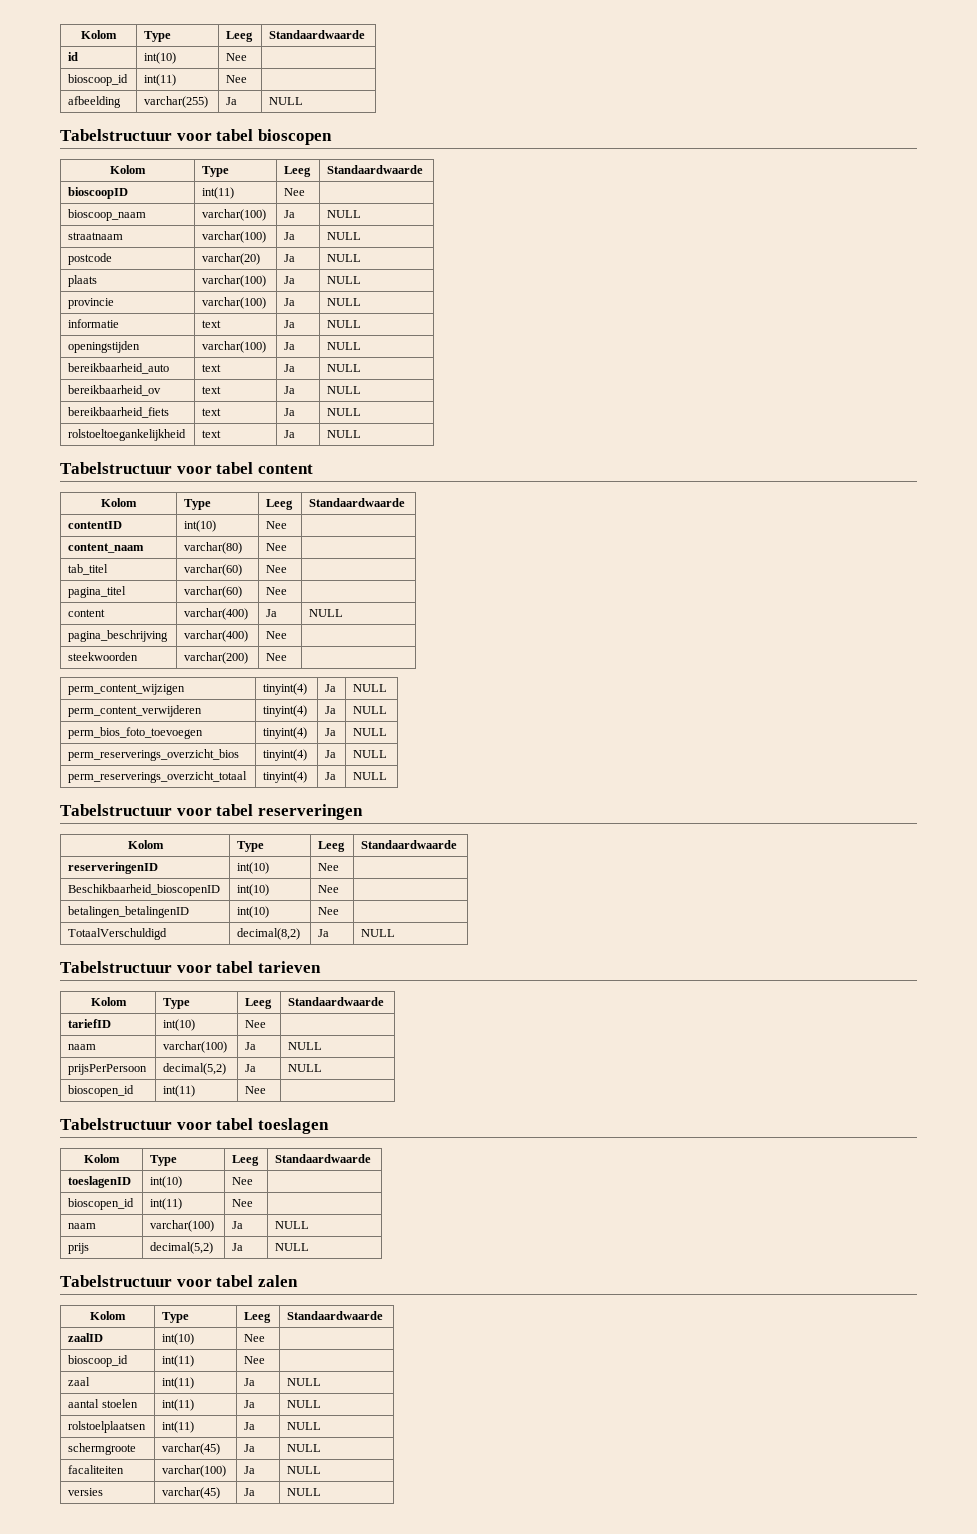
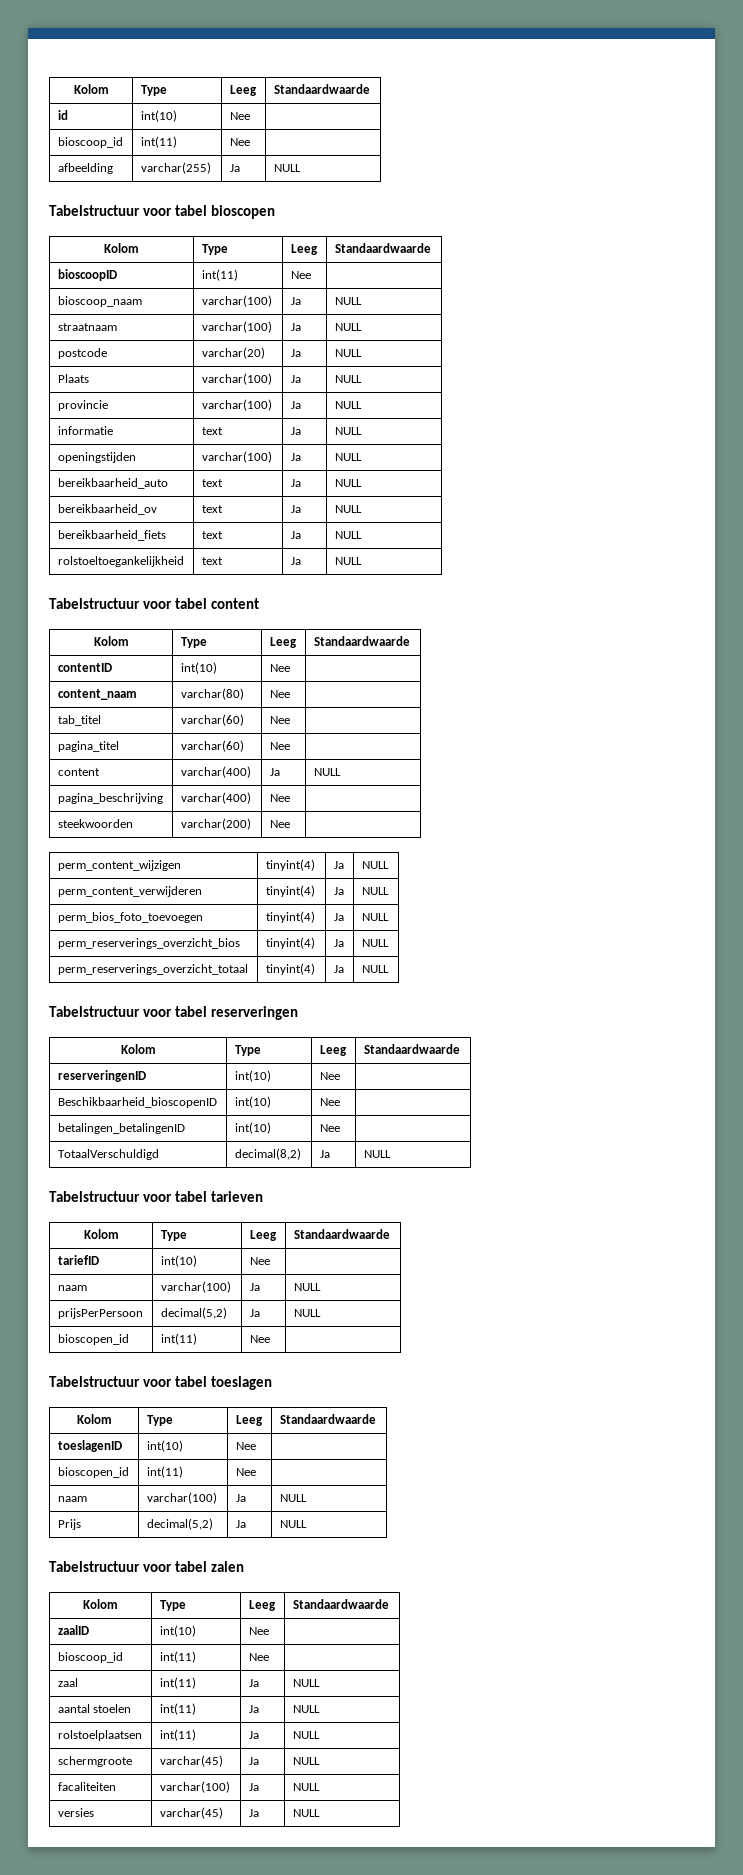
- plaats | varchar(100) | Ja | NULL
+ Plaats | varchar(100) | Ja | NULL
- prijs | decimal(5,2) | Ja | NULL
+ Prijs | decimal(5,2) | Ja | NULL

